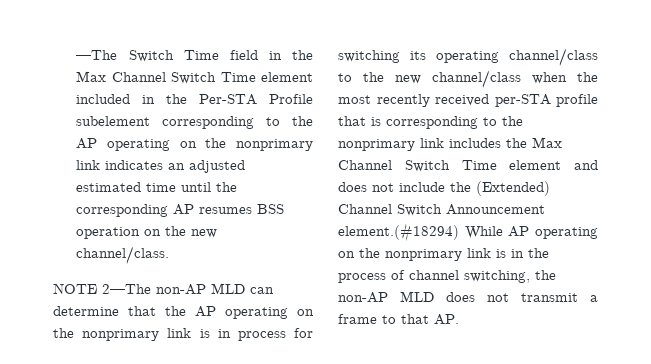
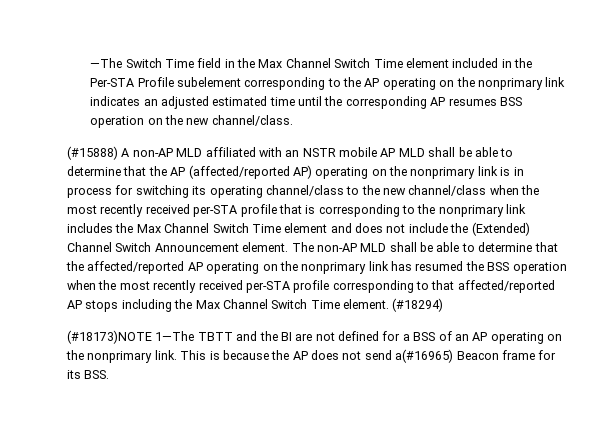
- NOTE 2—The non-AP MLD can determine that the AP operating on the nonprimary link is in process for switching its operating channel/class to the new channel/class when the most recently received per-STA profile that is corresponding to the nonprimary link includes the Max Channel Switch Time element and does not include the (Extended) Channel Switch Announcement element.(#18294) While AP operating on the nonprimary link is in the process of channel switching, the non-AP MLD does not transmit a frame to that AP.
+ (#15888) A non-AP MLD affiliated with an NSTR mobile AP MLD shall be able to determine that the AP (affected/reported AP) operating on the nonprimary link is in process for switching its operating channel/class to the new channel/class when the most recently received per-STA profile that is corresponding to the nonprimary link includes the Max Channel Switch Time element and does not include the (Extended) Channel Switch Announcement element. The non-AP MLD shall be able to determine that the affected/reported AP operating on the nonprimary link has resumed the BSS operation when the most recently received per-STA profile corresponding to that affected/reported AP stops including the Max Channel Switch Time element. (#18294)
+ (#18173)NOTE 1—The TBTT and the BI are not defined for a BSS of an AP operating on the nonprimary link. This is because the AP does not send a(#16965) Beacon frame for its BSS.

